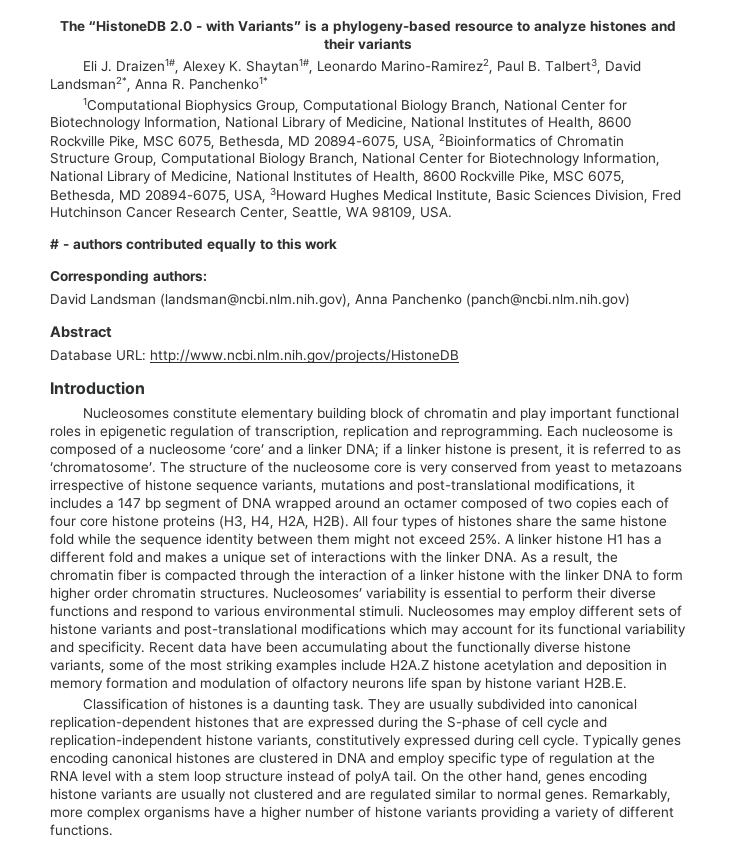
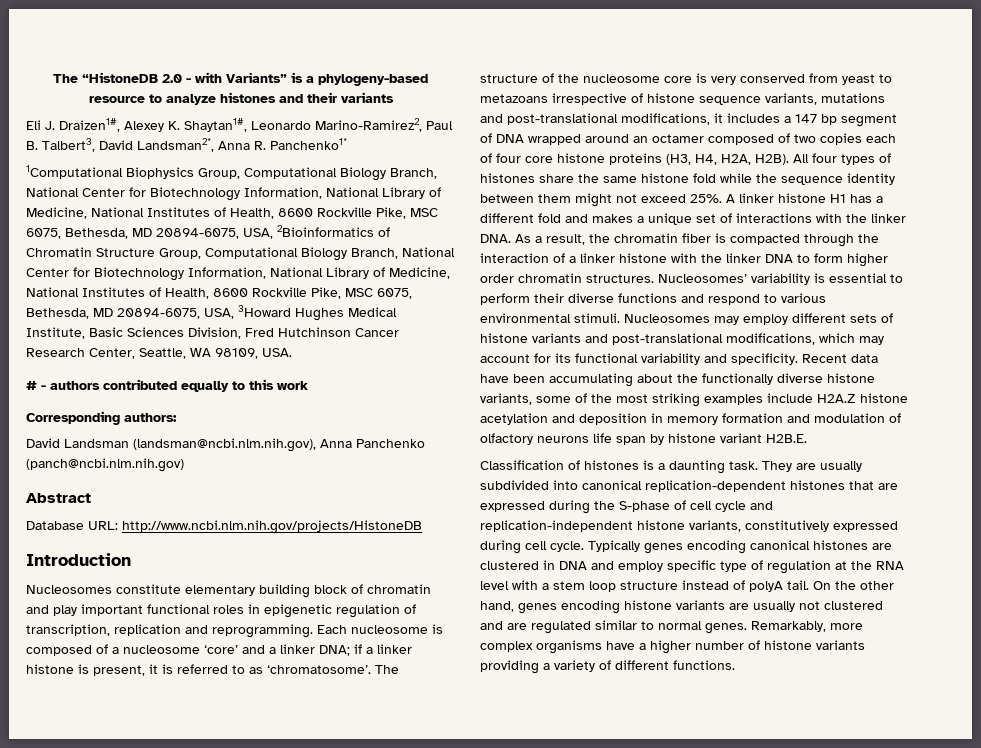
- Nucleosomes may employ different sets of histone variants and post-translational modifications which may account for its functional variability and specificity.
+ Nucleosomes may employ different sets of histone variants and post-translational modifications, which may account for its functional variability and specificity.

